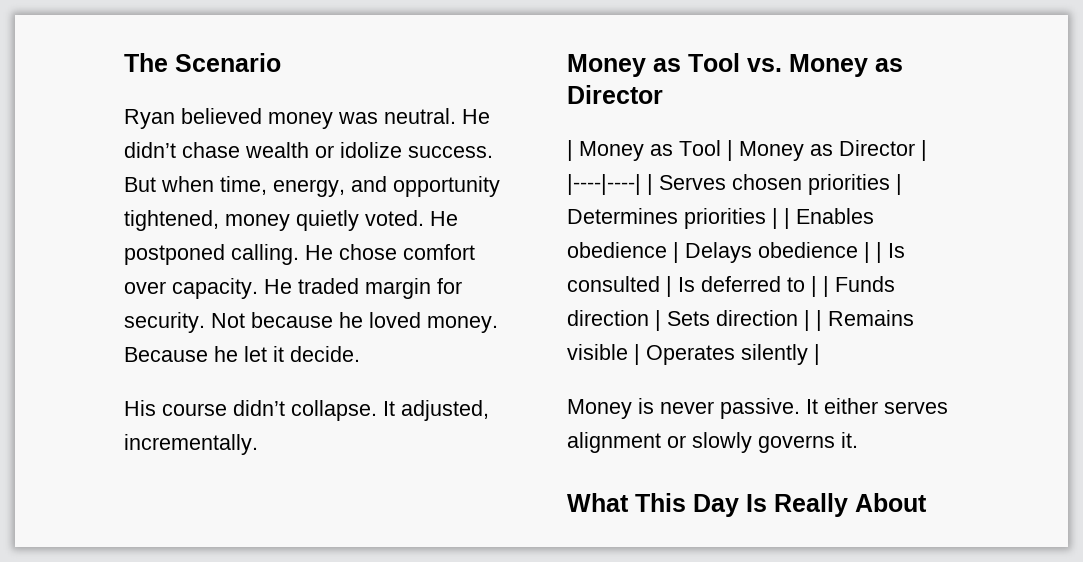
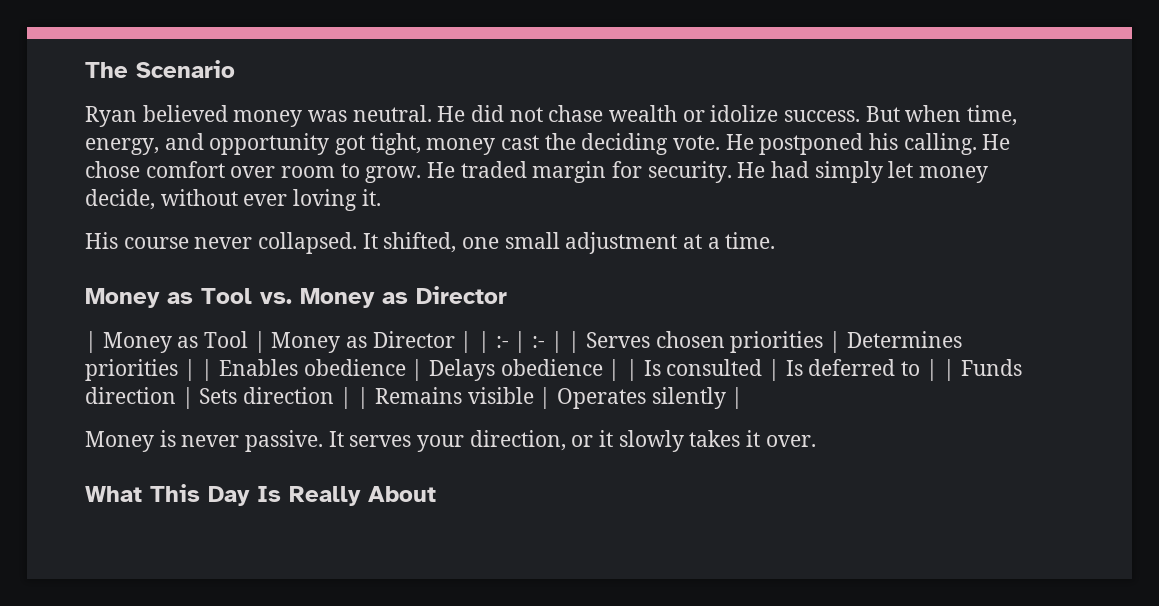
- He didn’t chase wealth or idolize success.
+ He did not chase wealth or idolize success.
- But when time, energy, and opportunity tightened, money quietly voted.
+ But when time, energy, and opportunity got tight, money cast the deciding vote.
- He postponed calling.
+ He postponed his calling.
- He chose comfort over capacity.
+ He chose comfort over room to grow.
- Not because he loved money. Because he let it decide.
- His course didn’t collapse. It adjusted, incrementally.
+ He had simply let money decide, without ever loving it.
+ His course never collapsed. It shifted, one small adjustment at a time.
- | Money as Tool | Money as Director | |----|----| | Serves chosen priorities | Determines priorities | | Enables obedience | Delays obedience | | Is consulted | Is deferred to | | Funds direction | Sets direction | | Remains visible | Operates silently |
+ | Money as Tool | Money as Director | | :- | :- | | Serves chosen priorities | Determines priorities | | Enables obedience | Delays obedience | | Is consulted | Is deferred to | | Funds direction | Sets direction | | Remains visible | Operates silently |
- It either serves alignment or slowly governs it.
+ It serves your direction, or it slowly takes it over.

